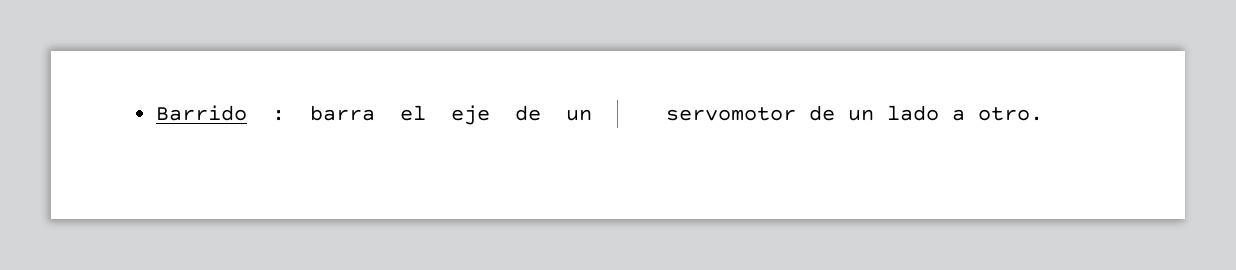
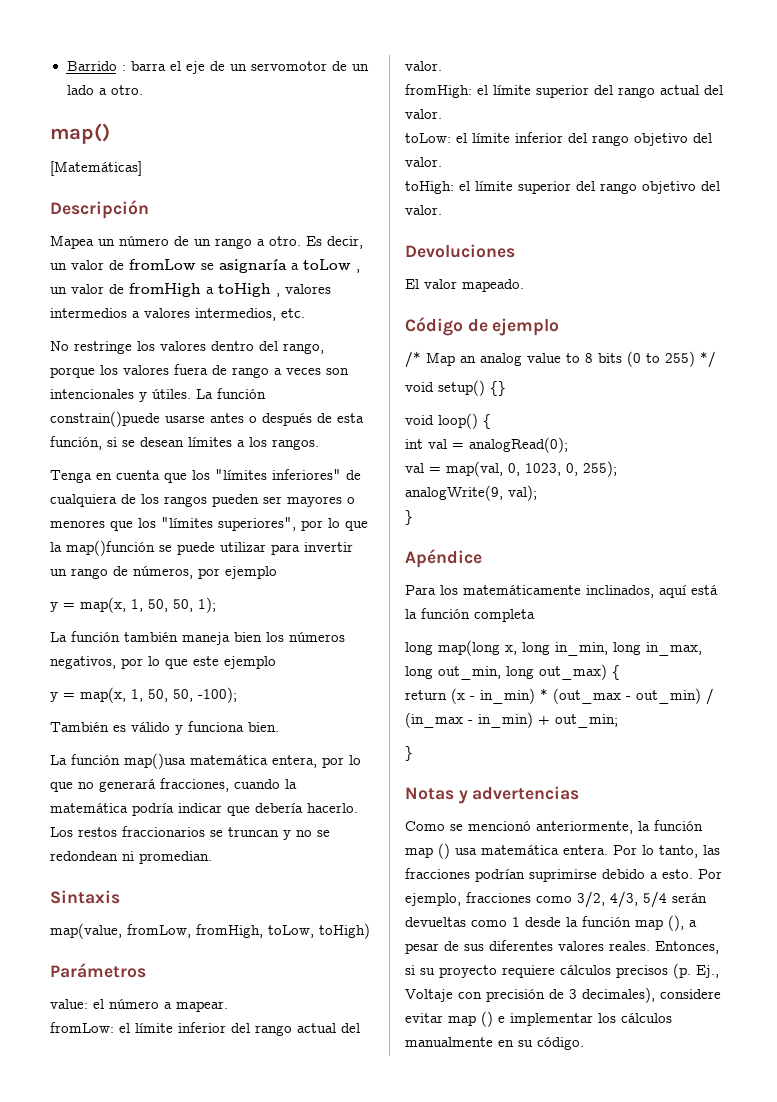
+ map()
+ [Matemáticas]
+ Descripción
+ Mapea un número de un rango a otro. Es decir, un valor de fromLow se asignaría a toLow , un valor de fromHigh a toHigh , valores intermedios a valores intermedios, etc.
+ No restringe los valores dentro del rango, porque los valores fuera de rango a veces son intencionales y útiles. La función constrain()puede usarse antes o después de esta función, si se desean límites a los rangos.
+ Tenga en cuenta que los "límites inferiores" de cualquiera de los rangos pueden ser mayores o menores que los "límites superiores", por lo que la map()función se puede utilizar para invertir un rango de números, por ejemplo
+ y = map(x, 1, 50, 50, 1);
+ La función también maneja bien los números negativos, por lo que este ejemplo
+ y = map(x, 1, 50, 50, -100);
+ También es válido y funciona bien.
+ La función map()usa matemática entera, por lo que no generará fracciones, cuando la matemática podría indicar que debería hacerlo. Los restos fraccionarios se truncan y no se redondean ni promedian.
+ Sintaxis
+ map(value, fromLow, fromHigh, toLow, toHigh)
+ Parámetros
+ value: el número a mapear.
+ fromLow: el límite inferior del rango actual del valor.
+ fromHigh: el límite superior del rango actual del valor.
+ toLow: el límite inferior del rango objetivo del valor.
+ toHigh: el límite superior del rango objetivo del valor.
+ Devoluciones
+ El valor mapeado.
+ Código de ejemplo
+ /* Map an analog value to 8 bits (0 to 255) */
+ void setup() {}
+ void loop() {
+ int val = analogRead(0);
+ val = map(val, 0, 1023, 0, 255);
+ analogWrite(9, val);
+ }
+ Apéndice
+ Para los matemáticamente inclinados, aquí está la función completa
+ long map(long x, long in_min, long in_max, long out_min, long out_max) {
+ return (x - in_min) * (out_max - out_min) / (in_max - in_min) + out_min;
+ }
+ Notas y advertencias
+ Como se mencionó anteriormente, la función map () usa matemática entera. Por lo tanto, las fracciones podrían suprimirse debido a esto. Por ejemplo, fracciones como 3/2, 4/3, 5/4 serán devueltas como 1 desde la función map (), a pesar de sus diferentes valores reales. Entonces, si su proyecto requiere cálculos precisos (p. Ej., Voltaje con precisión de 3 decimales), considere evitar map () e implementar los cálculos manualmente en su código.

